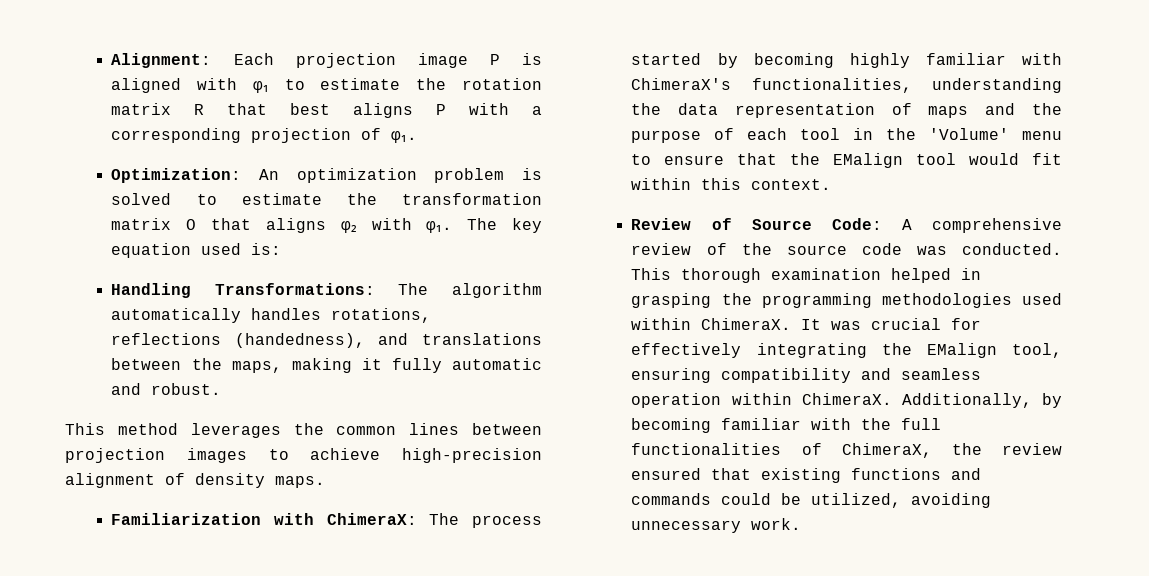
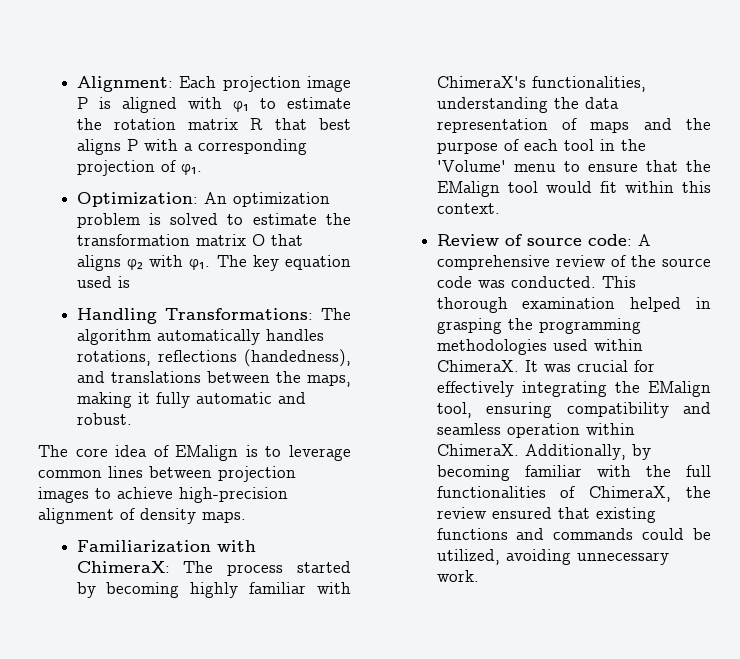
- The key equation used is:
+ The key equation used is
- This method leverages the common lines between projection images to achieve high-precision alignment of density maps.
+ The core idea of EMalign is to leverage common lines between projection images to achieve high-precision alignment of density maps.
- Review of Source Code: A comprehensive review of the source code was conducted.
+ Review of source code: A comprehensive review of the source code was conducted.

